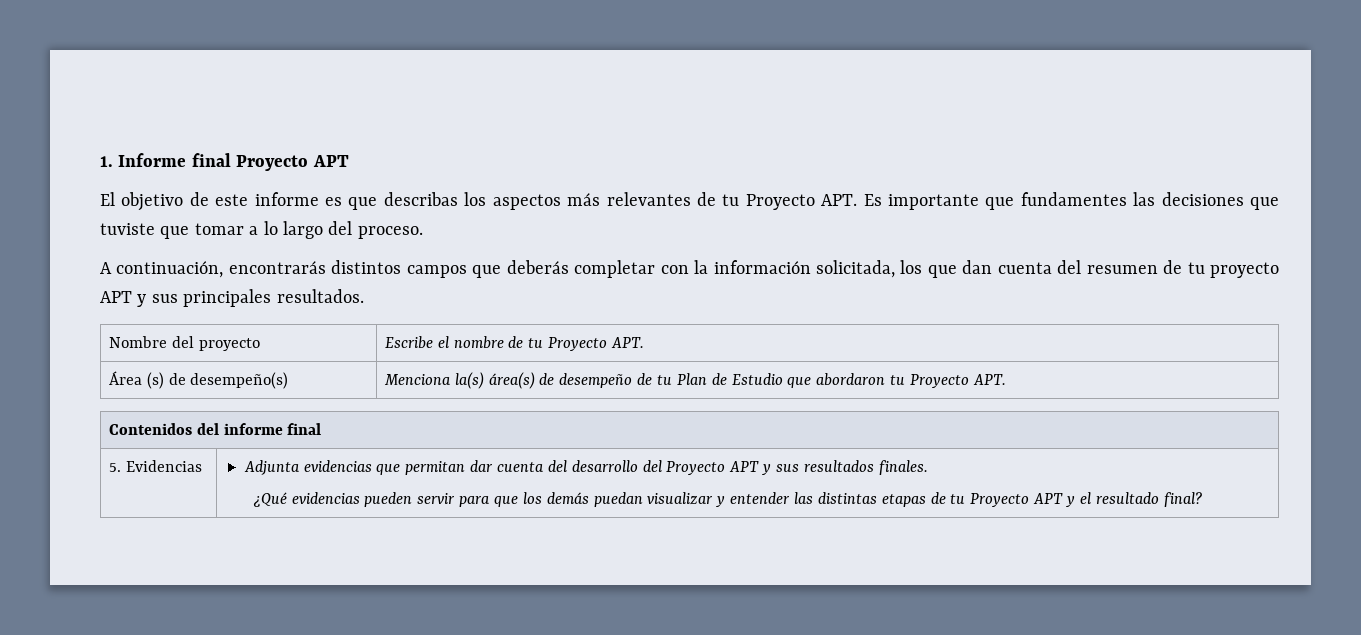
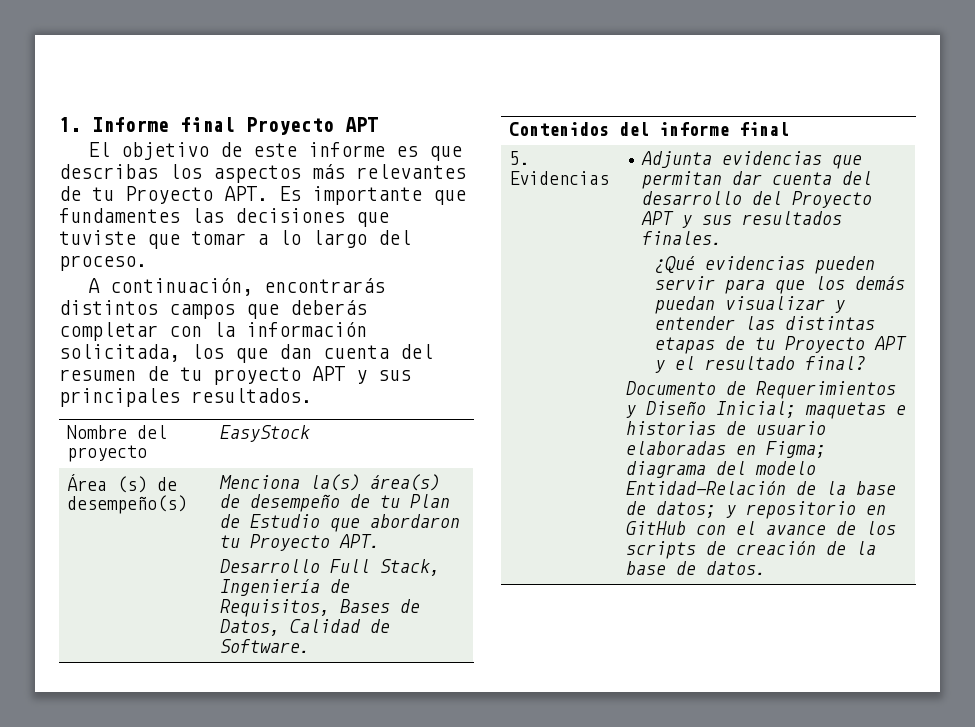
- Nombre del proyecto | Escribe el nombre de tu Proyecto APT.
+ Nombre del proyecto | EasyStock
  Área (s) de desempeño(s) | Menciona la(s) área(s) de desempeño de tu Plan de Estudio que abordaron tu Proyecto APT.
+ Desarrollo Full Stack, Ingeniería de Requisitos, Bases de Datos, Calidad de Software.
+ Documento de Requerimientos y Diseño Inicial; maquetas e historias de usuario elaboradas en Figma; diagrama del modelo Entidad-Relación de la base de datos; y repositorio en GitHub con el avance de los scripts de creación de la base de datos.

